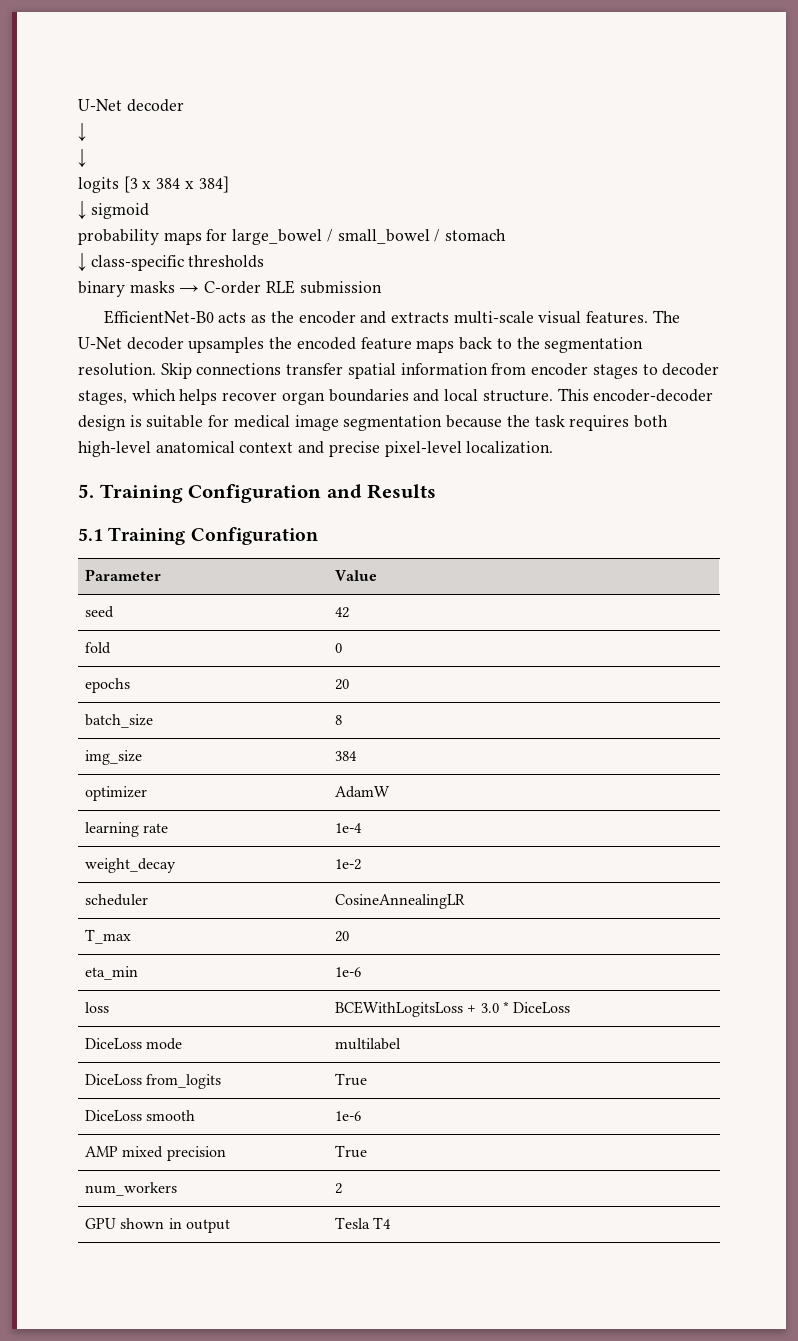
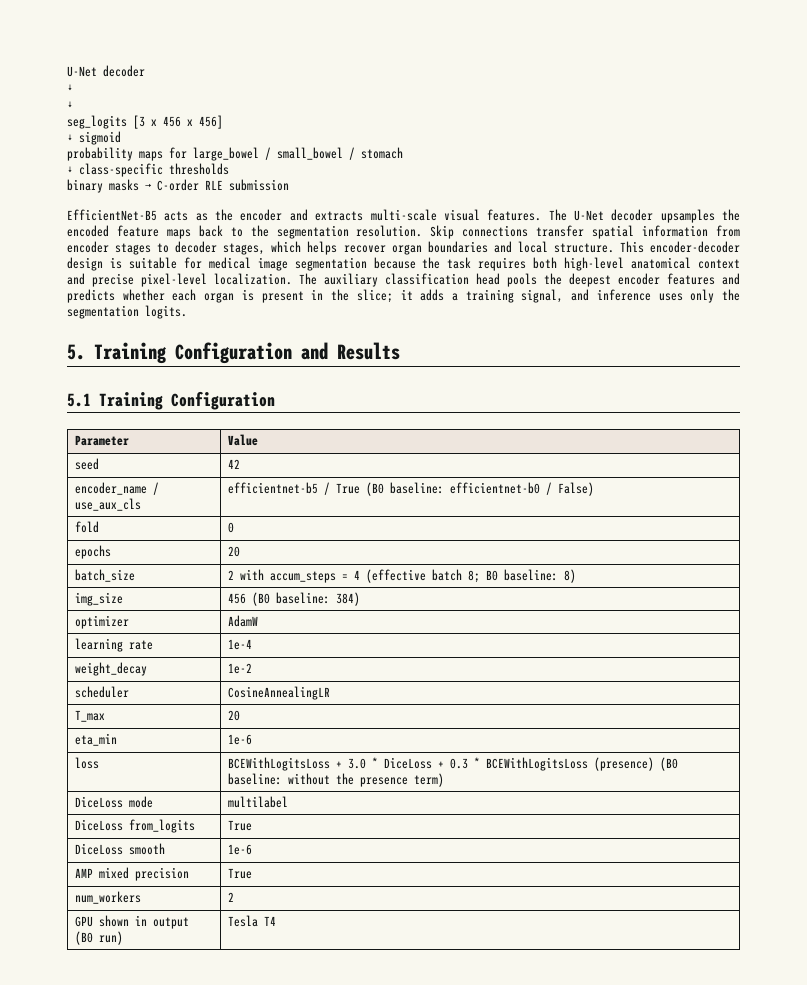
- logits [3 x 384 x 384]
+ seg_logits [3 x 456 x 456]
- EfficientNet-B0 acts as the encoder and extracts multi-scale visual features.
+ EfficientNet-B5 acts as the encoder and extracts multi-scale visual features.
+ The auxiliary classification head pools the deepest encoder features and predicts whether each organ is present in the slice; it adds a training signal, and inference uses only the segmentation logits.
+ encoder_name / use_aux_cls | efficientnet-b5 / True (B0 baseline: efficientnet-b0 / False)
- batch_size | 8
- img_size | 384
+ batch_size | 2 with accum_steps = 4 (effective batch 8; B0 baseline: 8)
+ img_size | 456 (B0 baseline: 384)
- loss | BCEWithLogitsLoss + 3.0 * DiceLoss
+ loss | BCEWithLogitsLoss + 3.0 * DiceLoss + 0.3 * BCEWithLogitsLoss (presence) (B0 baseline: without the presence term)
- GPU shown in output | Tesla T4
+ GPU shown in output (B0 run) | Tesla T4

